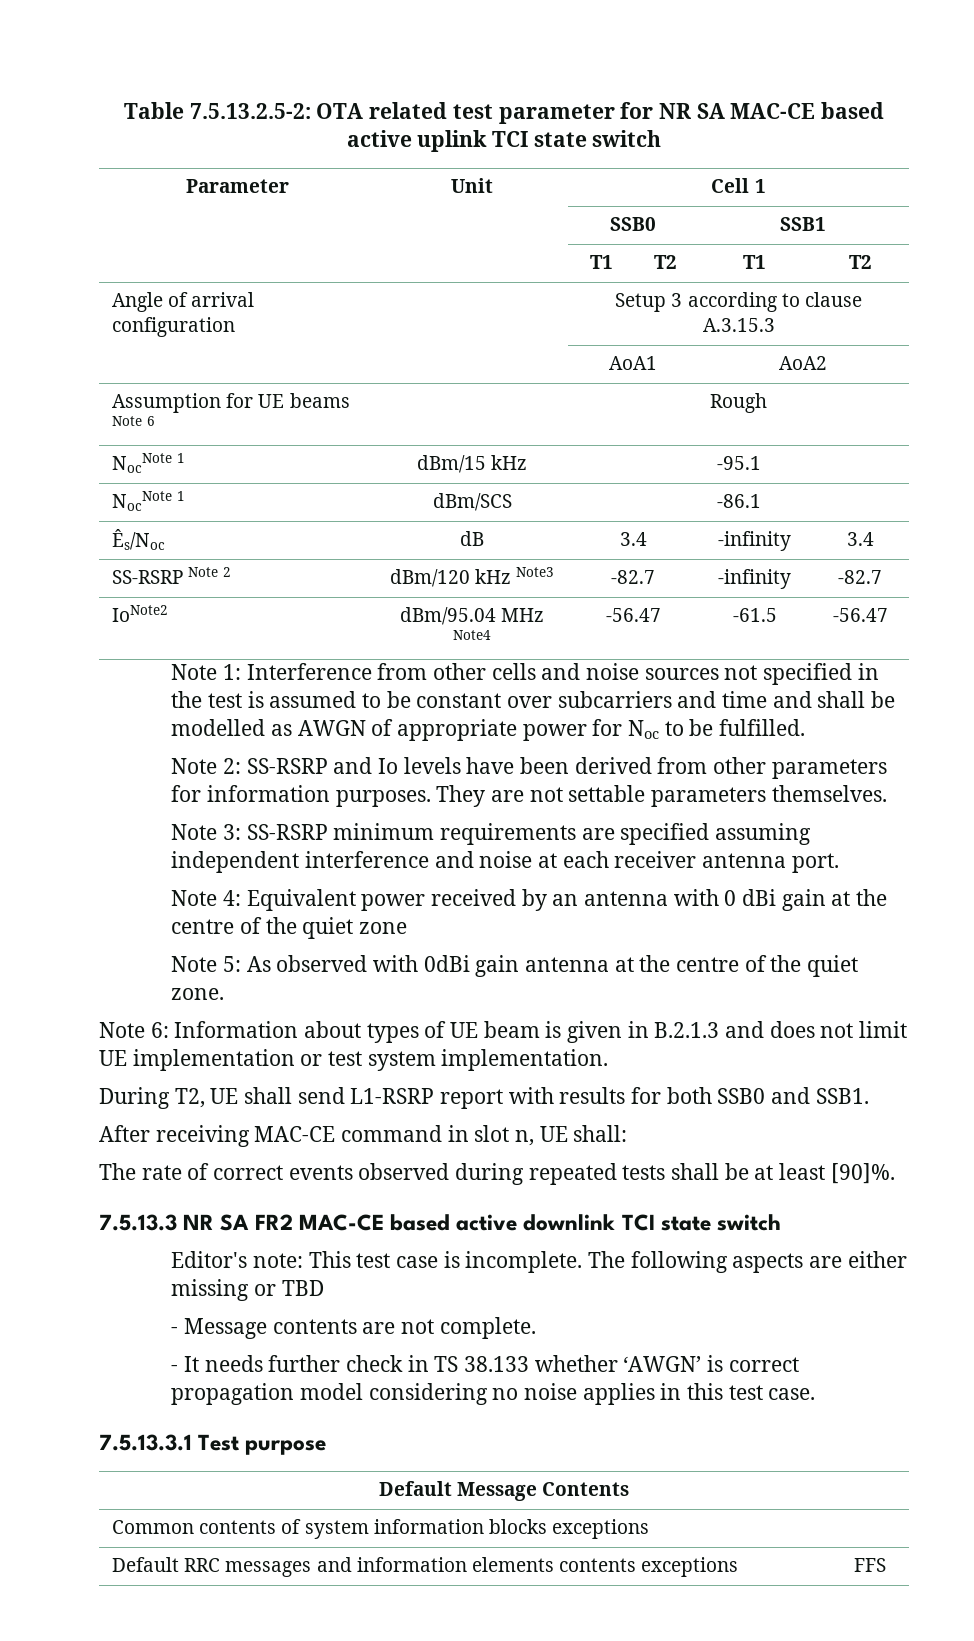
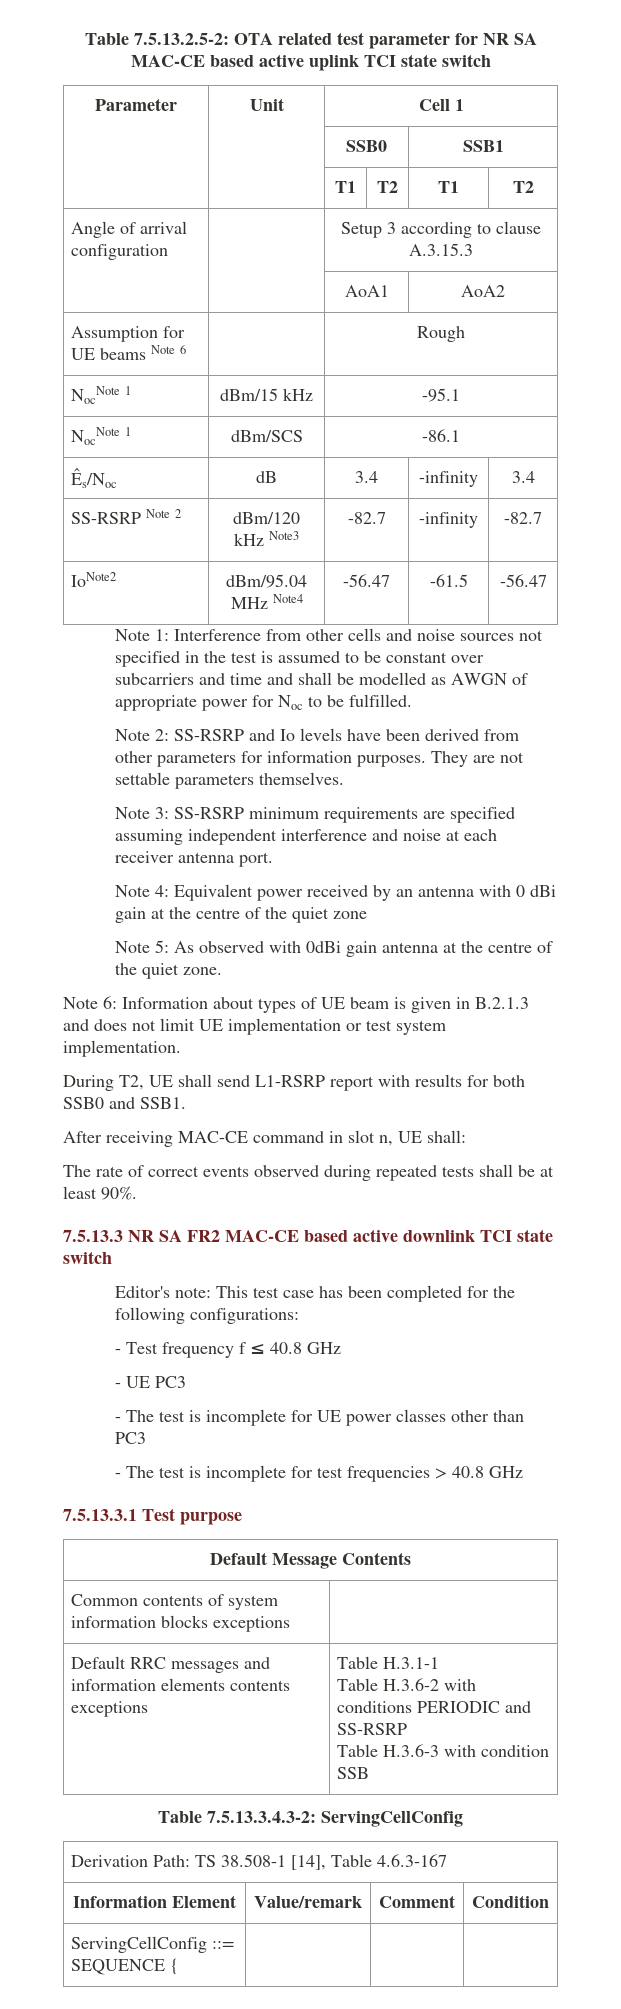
- The rate of correct events observed during repeated tests shall be at least [90]%.
+ The rate of correct events observed during repeated tests shall be at least 90%.
- Editor's note: This test case is incomplete. The following aspects are either missing or TBD
- - Message contents are not complete.
- - It needs further check in TS 38.133 whether ‘AWGN’ is correct propagation model considering no noise applies in this test case.
+ Editor's note: This test case has been completed for the following configurations:
+ - Test frequency f ≤ 40.8 GHz
+ - UE PC3
+ - The test is incomplete for UE power classes other than PC3
+ - The test is incomplete for test frequencies > 40.8 GHz
- Default RRC messages and information elements contents exceptions | FFS
+ Default RRC messages and information elements contents exceptions | Table H.3.1-1
+ Table H.3.6-2 with conditions PERIODIC and SS-RSRP
+ Table H.3.6-3 with condition SSB
+ Table 7.5.13.3.4.3-2: ServingCellConfig
+ Derivation Path: TS 38.508-1 [14], Table 4.6.3-167
+ Information Element | Value/remark | Comment | Condition
+ ServingCellConfig ::= SEQUENCE { | | |

